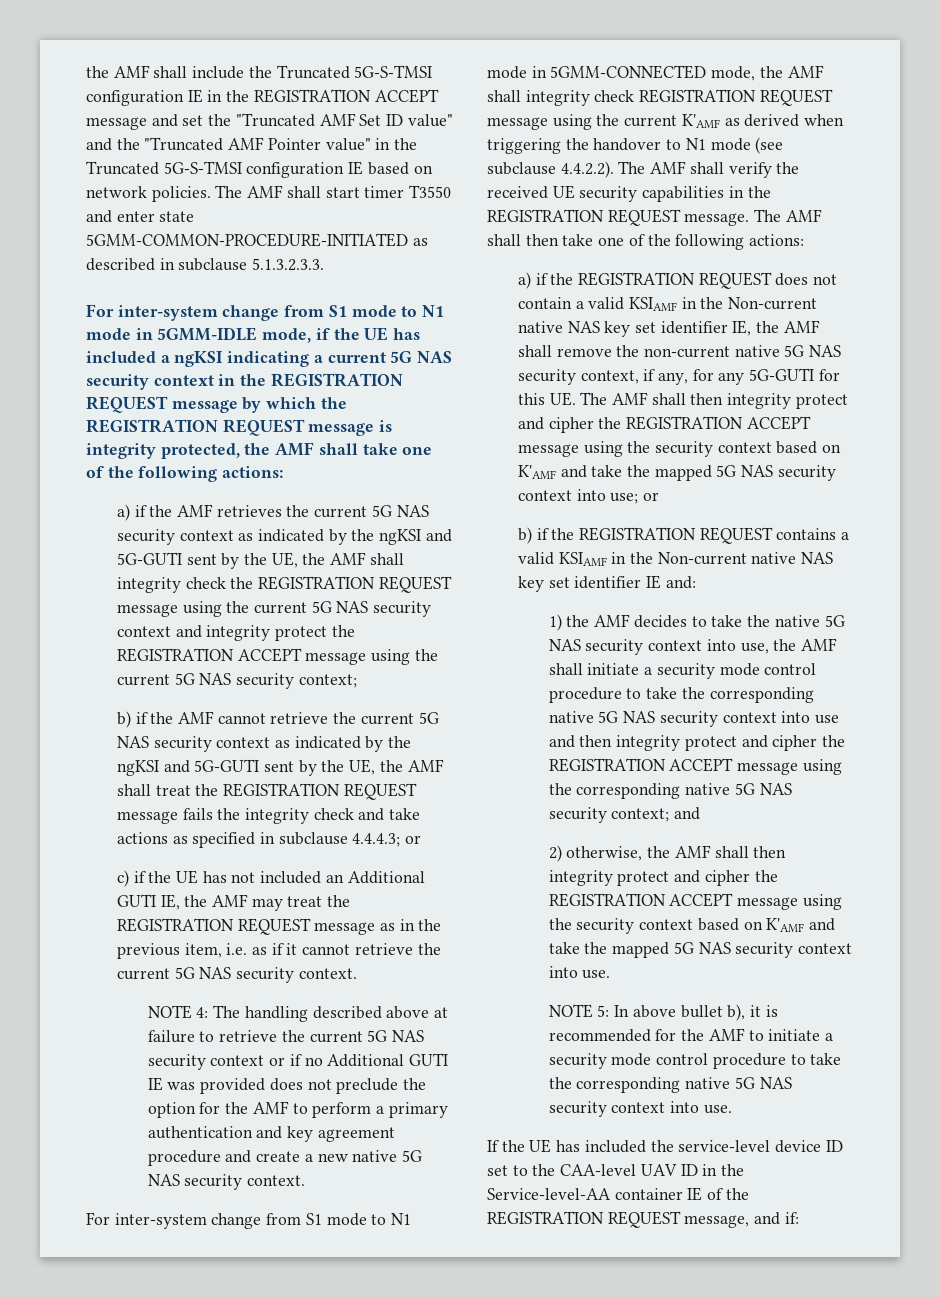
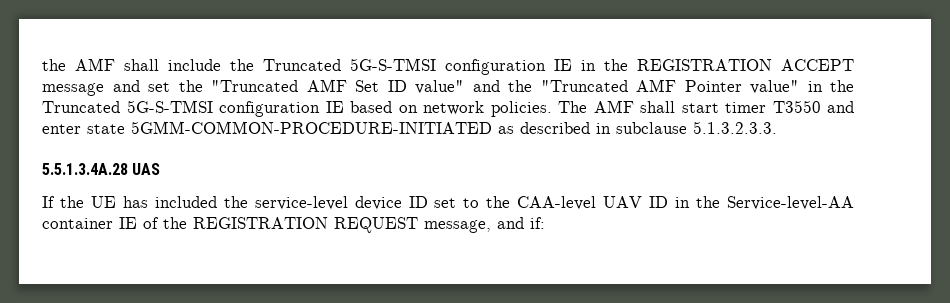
- For inter-system change from S1 mode to N1 mode in 5GMM-IDLE mode, if the UE has included a ngKSI indicating a current 5G NAS security context in the REGISTRATION REQUEST message by which the REGISTRATION REQUEST message is integrity protected, the AMF shall take one of the following actions:
- a) if the AMF retrieves the current 5G NAS security context as indicated by the ngKSI and 5G-GUTI sent by the UE, the AMF shall integrity check the REGISTRATION REQUEST message using the current 5G NAS security context and integrity protect the REGISTRATION ACCEPT message using the current 5G NAS security context;
- b) if the AMF cannot retrieve the current 5G NAS security context as indicated by the ngKSI and 5G-GUTI sent by the UE, the AMF shall treat the REGISTRATION REQUEST message fails the integrity check and take actions as specified in subclause 4.4.4.3; or
- c) if the UE has not included an Additional GUTI IE, the AMF may treat the REGISTRATION REQUEST message as in the previous item, i.e. as if it cannot retrieve the current 5G NAS security context.
- NOTE 4: The handling described above at failure to retrieve the current 5G NAS security context or if no Additional GUTI IE was provided does not preclude the option for the AMF to perform a primary authentication and key agreement procedure and create a new native 5G NAS security context.
- For inter-system change from S1 mode to N1 mode in 5GMM-CONNECTED mode, the AMF shall integrity check REGISTRATION REQUEST message using the current K'AMF as derived when triggering the handover to N1 mode (see subclause 4.4.2.2). The AMF shall verify the received UE security capabilities in the REGISTRATION REQUEST message. The AMF shall then take one of the following actions:
- a) if the REGISTRATION REQUEST does not contain a valid KSIAMF in the Non-current native NAS key set identifier IE, the AMF shall remove the non-current native 5G NAS security context, if any, for any 5G-GUTI for this UE. The AMF shall then integrity protect and cipher the REGISTRATION ACCEPT message using the security context based on K'AMF and take the mapped 5G NAS security context into use; or
- b) if the REGISTRATION REQUEST contains a valid KSIAMF in the Non-current native NAS key set identifier IE and:
- 1) the AMF decides to take the native 5G NAS security context into use, the AMF shall initiate a security mode control procedure to take the corresponding native 5G NAS security context into use and then integrity protect and cipher the REGISTRATION ACCEPT message using the corresponding native 5G NAS security context; and
- 2) otherwise, the AMF shall then integrity protect and cipher the REGISTRATION ACCEPT message using the security context based on K'AMF and take the mapped 5G NAS security context into use.
- NOTE 5: In above bullet b), it is recommended for the AMF to initiate a security mode control procedure to take the corresponding native 5G NAS security context into use.
+ 5.5.1.3.4A.28 UAS

